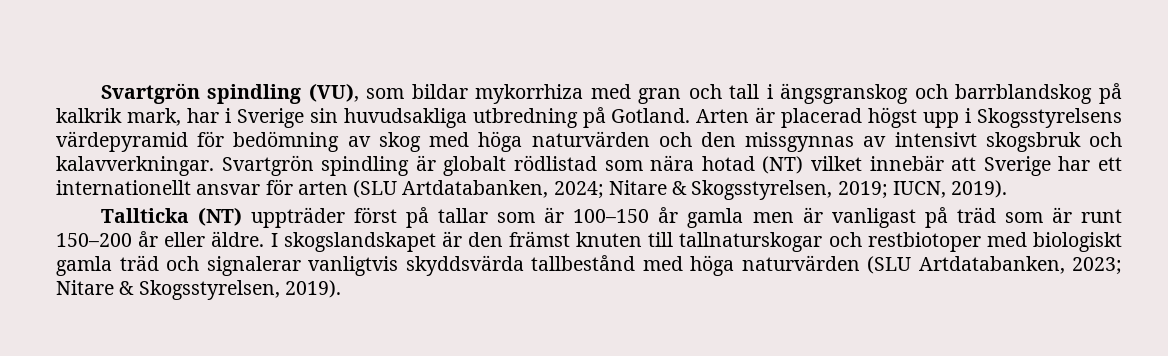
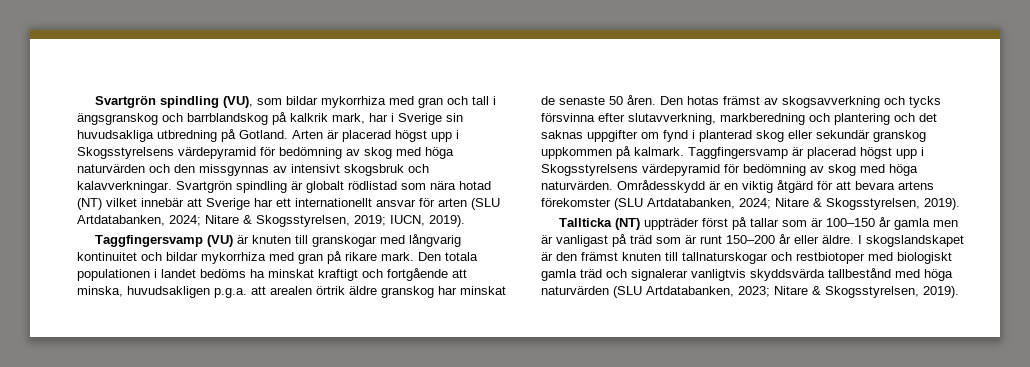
+ Taggfingersvamp (VU) är knuten till granskogar med långvarig kontinuitet och bildar mykorrhiza med gran på rikare mark. Den totala populationen i landet bedöms ha minskat kraftigt och fortgående att minska, huvudsakligen p.g.a. att arealen örtrik äldre granskog har minskat de senaste 50 åren. Den hotas främst av skogsavverkning och tycks försvinna efter slutavverkning, markberedning och plantering och det saknas uppgifter om fynd i planterad skog eller sekundär granskog uppkommen på kalmark. Taggfingersvamp är placerad högst upp i Skogsstyrelsens värdepyramid för bedömning av skog med höga naturvärden. Områdesskydd är en viktig åtgärd för att bevara artens förekomster (SLU Artdatabanken, 2024; Nitare & Skogsstyrelsen, 2019).

